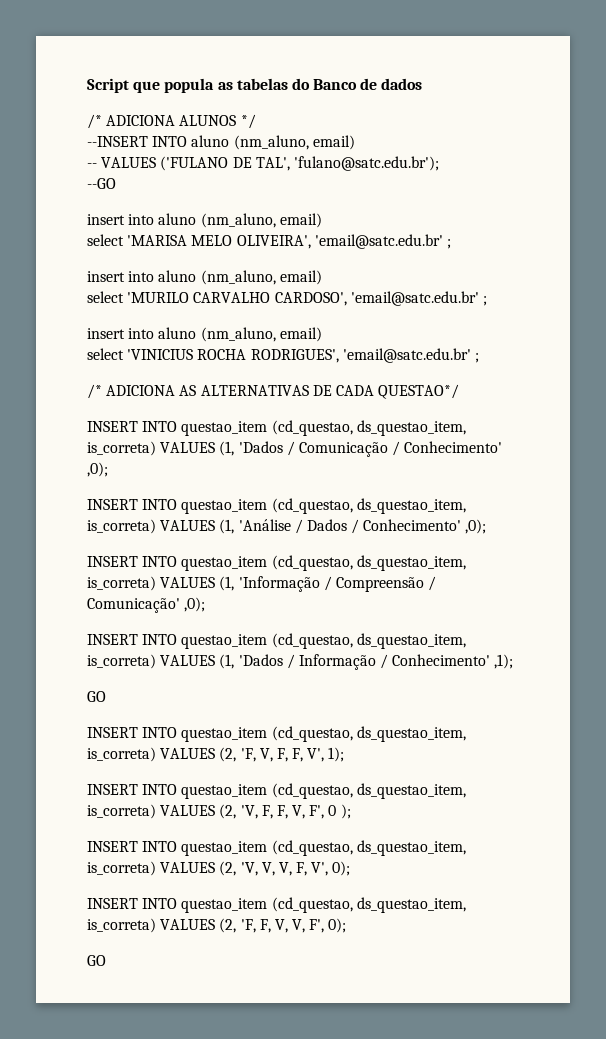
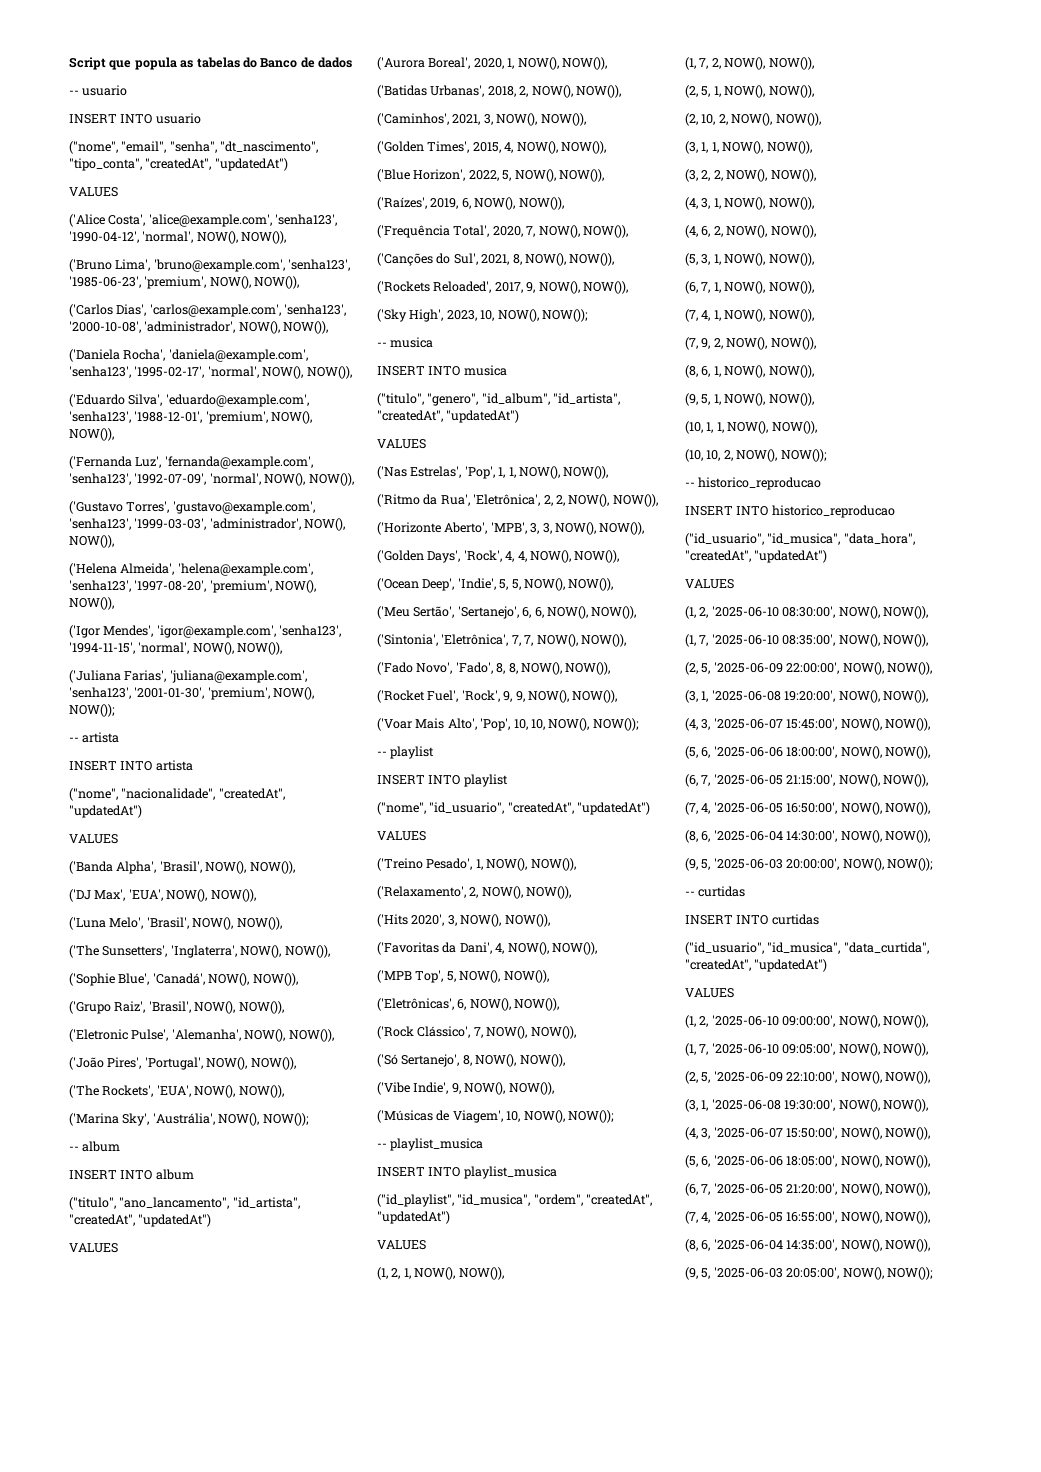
- /* ADICIONA ALUNOS */
- --INSERT INTO aluno (nm_aluno, email)
- -- VALUES ('FULANO DE TAL', 'fulano@satc.edu.br');
- --GO
- insert into aluno (nm_aluno, email)
- select 'MARISA MELO OLIVEIRA', 'email@satc.edu.br' ;
- insert into aluno (nm_aluno, email)
- select 'MURILO CARVALHO CARDOSO', 'email@satc.edu.br' ;
- insert into aluno (nm_aluno, email)
- select 'VINICIUS ROCHA RODRIGUES', 'email@satc.edu.br' ;
- /* ADICIONA AS ALTERNATIVAS DE CADA QUESTAO*/
- INSERT INTO questao_item (cd_questao, ds_questao_item, is_correta) VALUES (1, 'Dados / Comunicação / Conhecimento' ,0);
- INSERT INTO questao_item (cd_questao, ds_questao_item, is_correta) VALUES (1, 'Análise / Dados / Conhecimento' ,0);
- INSERT INTO questao_item (cd_questao, ds_questao_item, is_correta) VALUES (1, 'Informação / Compreensão / Comunicação' ,0);
- INSERT INTO questao_item (cd_questao, ds_questao_item, is_correta) VALUES (1, 'Dados / Informação / Conhecimento' ,1);
- GO
- INSERT INTO questao_item (cd_questao, ds_questao_item, is_correta) VALUES (2, 'F, V, F, F, V', 1);
- INSERT INTO questao_item (cd_questao, ds_questao_item, is_correta) VALUES (2, 'V, F, F, V, F', 0 );
- INSERT INTO questao_item (cd_questao, ds_questao_item, is_correta) VALUES (2, 'V, V, V, F, V', 0);
- INSERT INTO questao_item (cd_questao, ds_questao_item, is_correta) VALUES (2, 'F, F, V, V, F', 0);
- GO
+ -- usuario
+ INSERT INTO usuario
+ ("nome", "email", "senha", "dt_nascimento", "tipo_conta", "createdAt", "updatedAt")
+ VALUES
+ ('Alice Costa', 'alice@example.com', 'senha123', '1990-04-12', 'normal', NOW(), NOW()),
+ ('Bruno Lima', 'bruno@example.com', 'senha123', '1985-06-23', 'premium', NOW(), NOW()),
+ ('Carlos Dias', 'carlos@example.com', 'senha123', '2000-10-08', 'administrador', NOW(), NOW()),
+ ('Daniela Rocha', 'daniela@example.com', 'senha123', '1995-02-17', 'normal', NOW(), NOW()),
+ ('Eduardo Silva', 'eduardo@example.com', 'senha123', '1988-12-01', 'premium', NOW(), NOW()),
+ ('Fernanda Luz', 'fernanda@example.com', 'senha123', '1992-07-09', 'normal', NOW(), NOW()),
+ ('Gustavo Torres', 'gustavo@example.com', 'senha123', '1999-03-03', 'administrador', NOW(), NOW()),
+ ('Helena Almeida', 'helena@example.com', 'senha123', '1997-08-20', 'premium', NOW(), NOW()),
+ ('Igor Mendes', 'igor@example.com', 'senha123', '1994-11-15', 'normal', NOW(), NOW()),
+ ('Juliana Farias', 'juliana@example.com', 'senha123', '2001-01-30', 'premium', NOW(), NOW());
+ -- artista
+ INSERT INTO artista
+ ("nome", "nacionalidade", "createdAt", "updatedAt")
+ VALUES
+ ('Banda Alpha', 'Brasil', NOW(), NOW()),
+ ('DJ Max', 'EUA', NOW(), NOW()),
+ ('Luna Melo', 'Brasil', NOW(), NOW()),
+ ('The Sunsetters', 'Inglaterra', NOW(), NOW()),
+ ('Sophie Blue', 'Canadá', NOW(), NOW()),
+ ('Grupo Raiz', 'Brasil', NOW(), NOW()),
+ ('Eletronic Pulse', 'Alemanha', NOW(), NOW()),
+ ('João Pires', 'Portugal', NOW(), NOW()),
+ ('The Rockets', 'EUA', NOW(), NOW()),
+ ('Marina Sky', 'Austrália', NOW(), NOW());
+ -- album
+ INSERT INTO album
+ ("titulo", "ano_lancamento", "id_artista", "createdAt", "updatedAt")
+ VALUES
+ ('Aurora Boreal', 2020, 1, NOW(), NOW()),
+ ('Batidas Urbanas', 2018, 2, NOW(), NOW()),
+ ('Caminhos', 2021, 3, NOW(), NOW()),
+ ('Golden Times', 2015, 4, NOW(), NOW()),
+ ('Blue Horizon', 2022, 5, NOW(), NOW()),
+ ('Raízes', 2019, 6, NOW(), NOW()),
+ ('Frequência Total', 2020, 7, NOW(), NOW()),
+ ('Canções do Sul', 2021, 8, NOW(), NOW()),
+ ('Rockets Reloaded', 2017, 9, NOW(), NOW()),
+ ('Sky High', 2023, 10, NOW(), NOW());
+ -- musica
+ INSERT INTO musica
+ ("titulo", "genero", "id_album", "id_artista", "createdAt", "updatedAt")
+ VALUES
+ ('Nas Estrelas', 'Pop', 1, 1, NOW(), NOW()),
+ ('Ritmo da Rua', 'Eletrônica', 2, 2, NOW(), NOW()),
+ ('Horizonte Aberto', 'MPB', 3, 3, NOW(), NOW()),
+ ('Golden Days', 'Rock', 4, 4, NOW(), NOW()),
+ ('Ocean Deep', 'Indie', 5, 5, NOW(), NOW()),
+ ('Meu Sertão', 'Sertanejo', 6, 6, NOW(), NOW()),
+ ('Sintonia', 'Eletrônica', 7, 7, NOW(), NOW()),
+ ('Fado Novo', 'Fado', 8, 8, NOW(), NOW()),
+ ('Rocket Fuel', 'Rock', 9, 9, NOW(), NOW()),
+ ('Voar Mais Alto', 'Pop', 10, 10, NOW(), NOW());
+ -- playlist
+ INSERT INTO playlist
+ ("nome", "id_usuario", "createdAt", "updatedAt")
+ VALUES
+ ('Treino Pesado', 1, NOW(), NOW()),
+ ('Relaxamento', 2, NOW(), NOW()),
+ ('Hits 2020', 3, NOW(), NOW()),
+ ('Favoritas da Dani', 4, NOW(), NOW()),
+ ('MPB Top', 5, NOW(), NOW()),
+ ('Eletrônicas', 6, NOW(), NOW()),
+ ('Rock Clássico', 7, NOW(), NOW()),
+ ('Só Sertanejo', 8, NOW(), NOW()),
+ ('Vibe Indie', 9, NOW(), NOW()),
+ ('Músicas de Viagem', 10, NOW(), NOW());
+ -- playlist_musica
+ INSERT INTO playlist_musica
+ ("id_playlist", "id_musica", "ordem", "createdAt", "updatedAt")
+ VALUES
+ (1, 2, 1, NOW(), NOW()),
+ (1, 7, 2, NOW(), NOW()),
+ (2, 5, 1, NOW(), NOW()),
+ (2, 10, 2, NOW(), NOW()),
+ (3, 1, 1, NOW(), NOW()),
+ (3, 2, 2, NOW(), NOW()),
+ (4, 3, 1, NOW(), NOW()),
+ (4, 6, 2, NOW(), NOW()),
+ (5, 3, 1, NOW(), NOW()),
+ (6, 7, 1, NOW(), NOW()),
+ (7, 4, 1, NOW(), NOW()),
+ (7, 9, 2, NOW(), NOW()),
+ (8, 6, 1, NOW(), NOW()),
+ (9, 5, 1, NOW(), NOW()),
+ (10, 1, 1, NOW(), NOW()),
+ (10, 10, 2, NOW(), NOW());
+ -- historico_reproducao
+ INSERT INTO historico_reproducao
+ ("id_usuario", "id_musica", "data_hora", "createdAt", "updatedAt")
+ VALUES
+ (1, 2, '2025-06-10 08:30:00', NOW(), NOW()),
+ (1, 7, '2025-06-10 08:35:00', NOW(), NOW()),
+ (2, 5, '2025-06-09 22:00:00', NOW(), NOW()),
+ (3, 1, '2025-06-08 19:20:00', NOW(), NOW()),
+ (4, 3, '2025-06-07 15:45:00', NOW(), NOW()),
+ (5, 6, '2025-06-06 18:00:00', NOW(), NOW()),
+ (6, 7, '2025-06-05 21:15:00', NOW(), NOW()),
+ (7, 4, '2025-06-05 16:50:00', NOW(), NOW()),
+ (8, 6, '2025-06-04 14:30:00', NOW(), NOW()),
+ (9, 5, '2025-06-03 20:00:00', NOW(), NOW());
+ -- curtidas
+ INSERT INTO curtidas
+ ("id_usuario", "id_musica", "data_curtida", "createdAt", "updatedAt")
+ VALUES
+ (1, 2, '2025-06-10 09:00:00', NOW(), NOW()),
+ (1, 7, '2025-06-10 09:05:00', NOW(), NOW()),
+ (2, 5, '2025-06-09 22:10:00', NOW(), NOW()),
+ (3, 1, '2025-06-08 19:30:00', NOW(), NOW()),
+ (4, 3, '2025-06-07 15:50:00', NOW(), NOW()),
+ (5, 6, '2025-06-06 18:05:00', NOW(), NOW()),
+ (6, 7, '2025-06-05 21:20:00', NOW(), NOW()),
+ (7, 4, '2025-06-05 16:55:00', NOW(), NOW()),
+ (8, 6, '2025-06-04 14:35:00', NOW(), NOW()),
+ (9, 5, '2025-06-03 20:05:00', NOW(), NOW());

